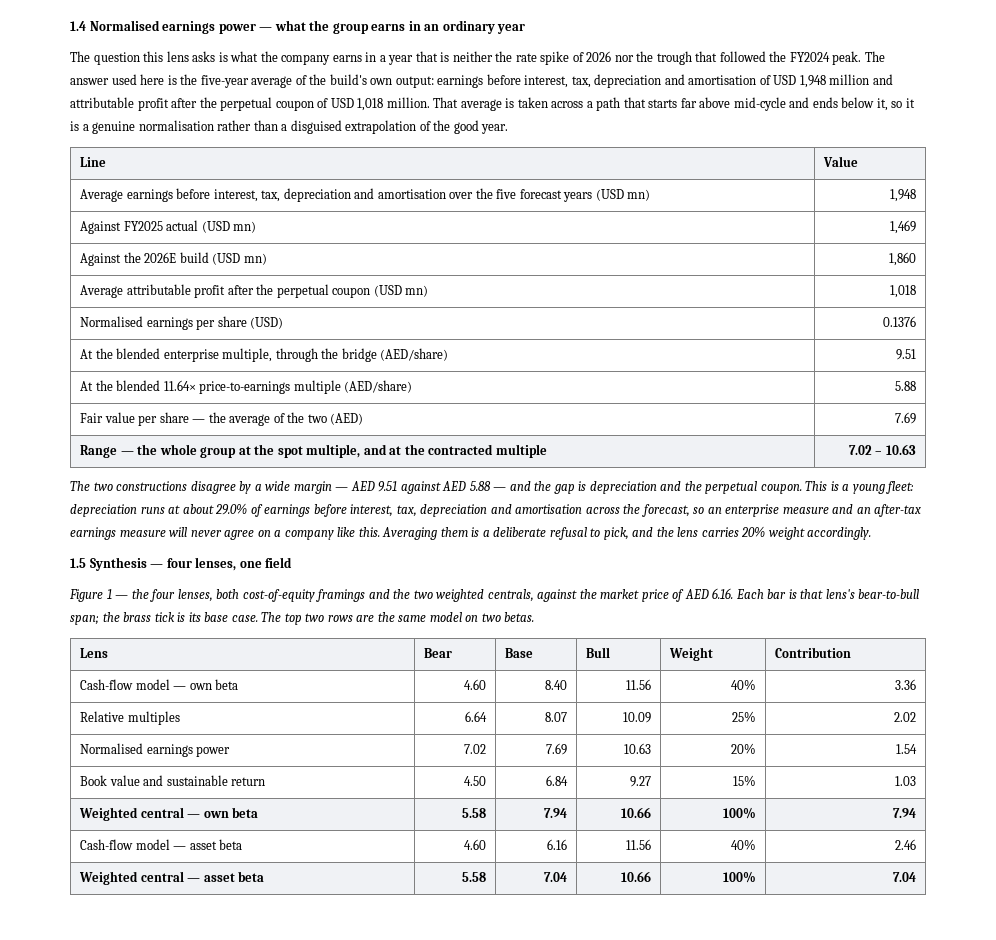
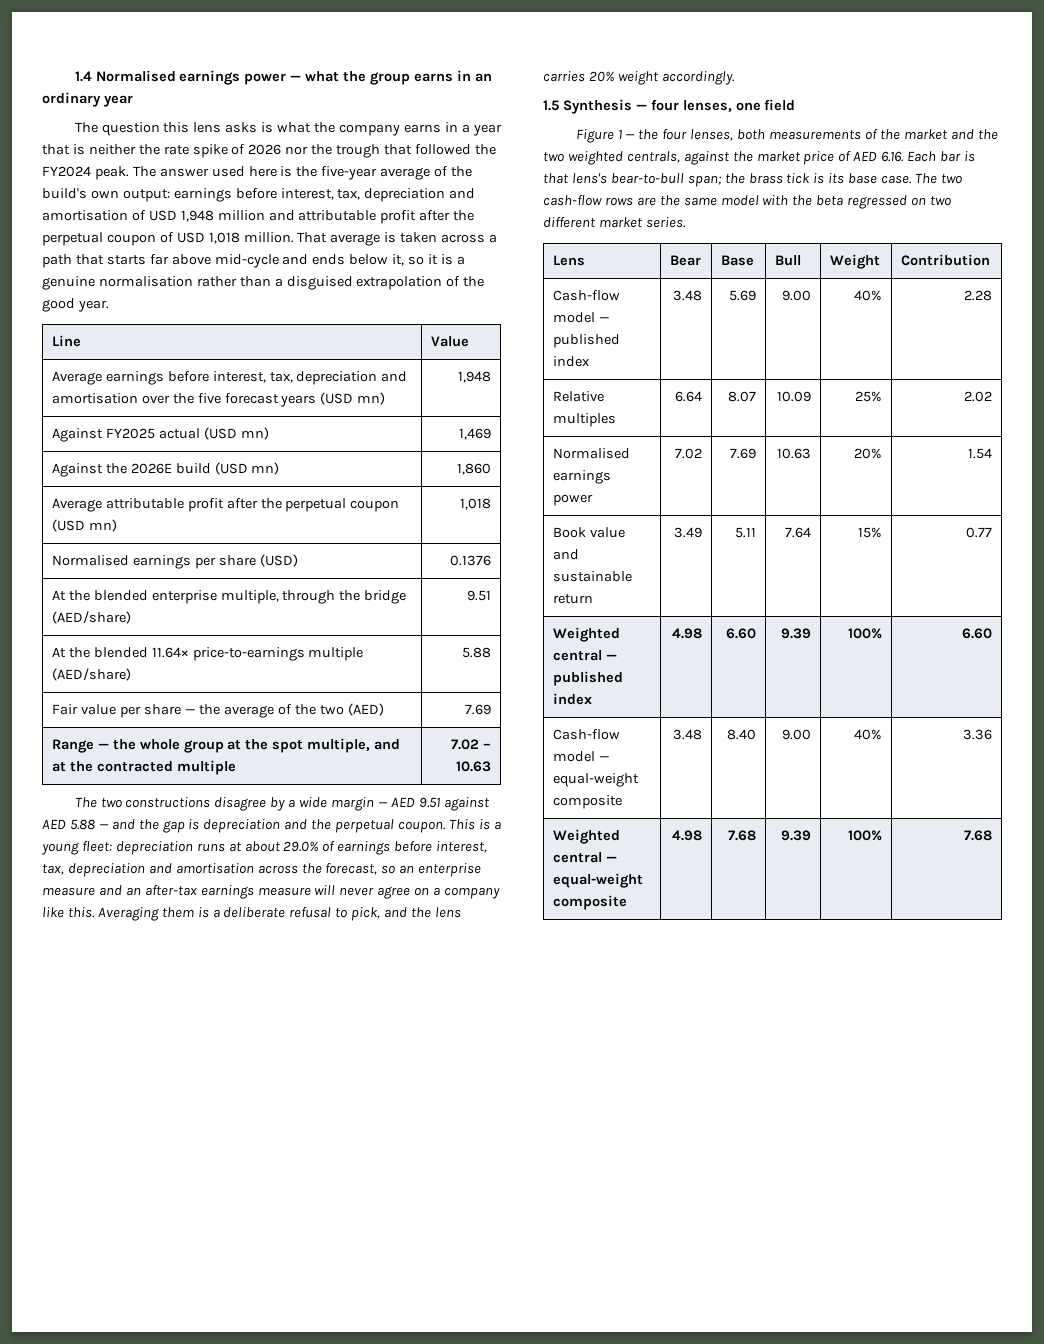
- Figure 1 — the four lenses, both cost-of-equity framings and the two weighted centrals, against the market price of AED 6.16. Each bar is that lens's bear-to-bull span; the brass tick is its base case.
+ Figure 1 — the four lenses, both measurements of the market and the two weighted centrals, against the market price of AED 6.16. Each bar is that lens's bear-to-bull span; the brass tick is its base case.
- The top two rows are the same model on two betas.
+ The two cash-flow rows are the same model with the beta regressed on two different market series.
- Cash-flow model — own beta | 4.60 | 8.40 | 11.56 | 40% | 3.36
+ Cash-flow model — published index | 3.48 | 5.69 | 9.00 | 40% | 2.28
- Book value and sustainable return | 4.50 | 6.84 | 9.27 | 15% | 1.03
- Weighted central — own beta | 5.58 | 7.94 | 10.66 | 100% | 7.94
- Cash-flow model — asset beta | 4.60 | 6.16 | 11.56 | 40% | 2.46
- Weighted central — asset beta | 5.58 | 7.04 | 10.66 | 100% | 7.04
+ Book value and sustainable return | 3.49 | 5.11 | 7.64 | 15% | 0.77
+ Weighted central — published index | 4.98 | 6.60 | 9.39 | 100% | 6.60
+ Cash-flow model — equal-weight composite | 3.48 | 8.40 | 9.00 | 40% | 3.36
+ Weighted central — equal-weight composite | 4.98 | 7.68 | 9.39 | 100% | 7.68

